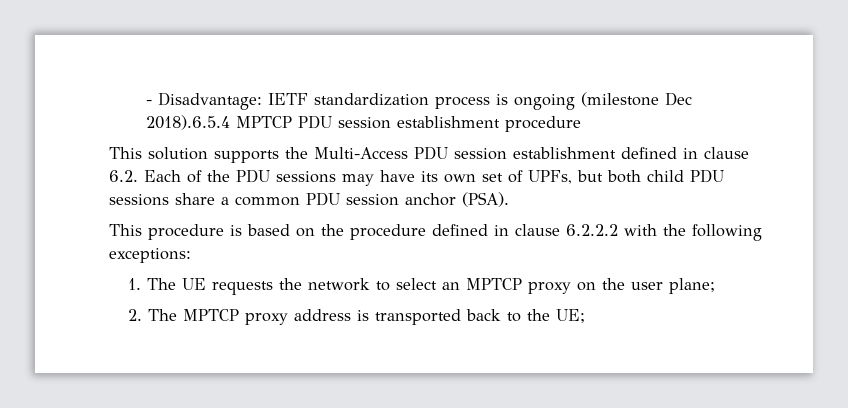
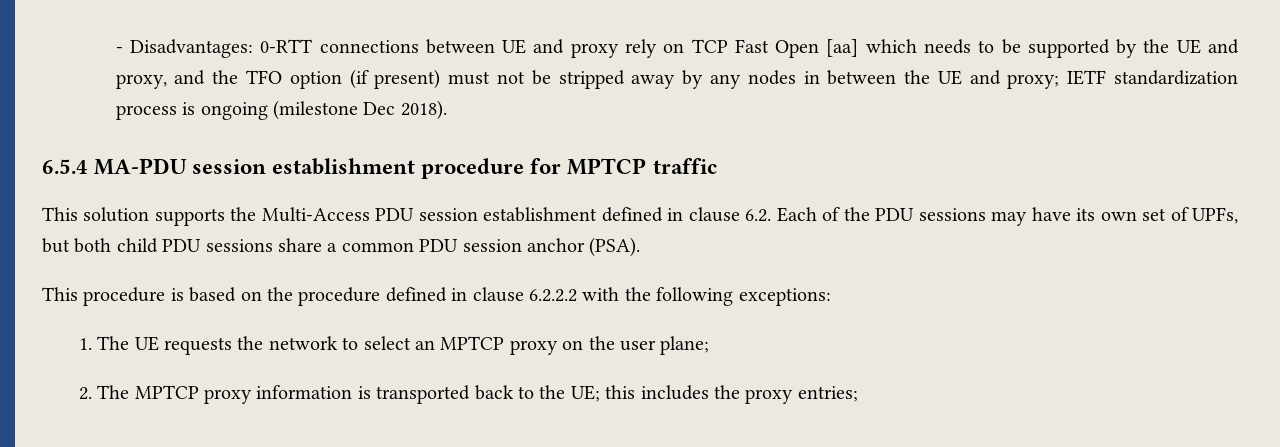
- - Disadvantage: IETF standardization process is ongoing (milestone Dec 2018).6.5.4 MPTCP PDU session establishment procedure
+ - Disadvantages: 0-RTT connections between UE and proxy rely on TCP Fast Open [aa] which needs to be supported by the UE and proxy, and the TFO option (if present) must not be stripped away by any nodes in between the UE and proxy; IETF standardization process is ongoing (milestone Dec 2018).
+ 6.5.4 MA-PDU session establishment procedure for MPTCP traffic
- 2. The MPTCP proxy address is transported back to the UE;
+ 2. The MPTCP proxy information is transported back to the UE; this includes the proxy entries;

